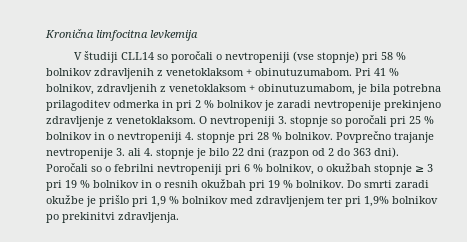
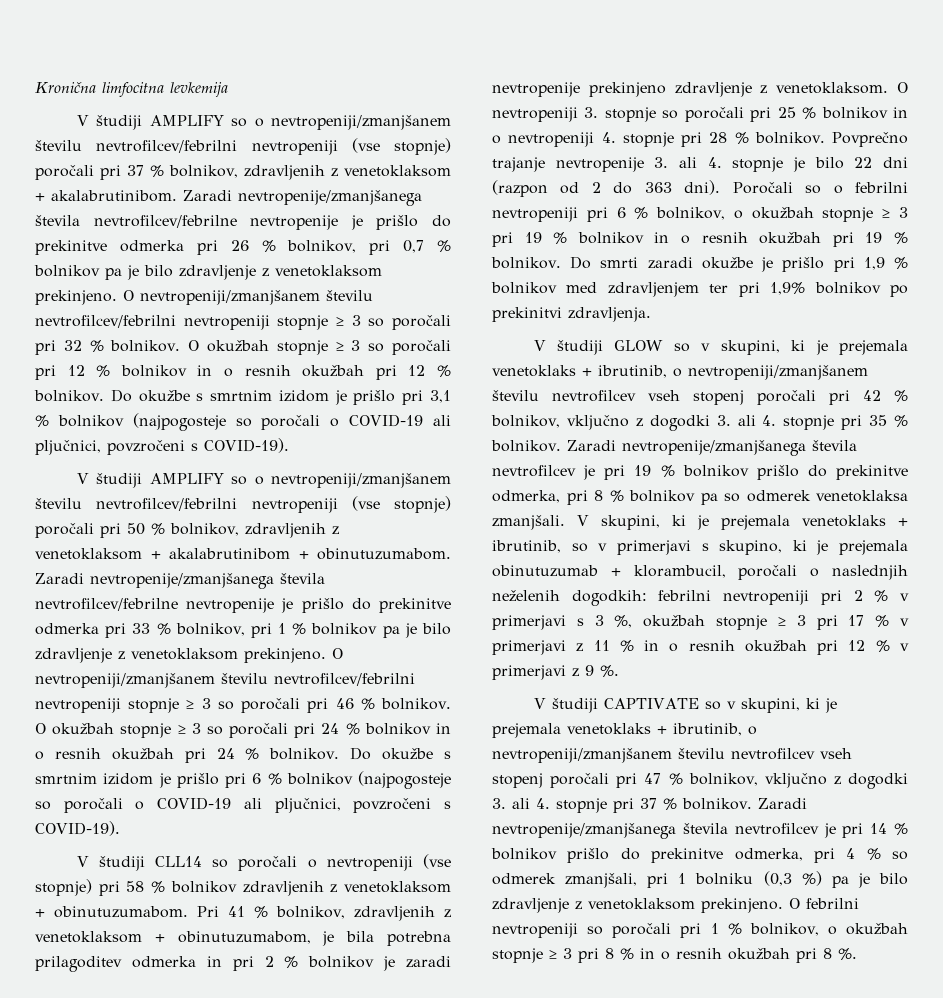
+ V študiji AMPLIFY so o nevtropeniji/zmanjšanem številu nevtrofilcev/febrilni nevtropeniji (vse stopnje) poročali pri 37 % bolnikov, zdravljenih z venetoklaksom + akalabrutinibom. Zaradi nevtropenije/zmanjšanega števila nevtrofilcev/febrilne nevtropenije je prišlo do prekinitve odmerka pri 26 % bolnikov, pri 0,7 % bolnikov pa je bilo zdravljenje z venetoklaksom prekinjeno. O nevtropeniji/zmanjšanem številu nevtrofilcev/febrilni nevtropeniji stopnje ≥ 3 so poročali pri 32 % bolnikov. O okužbah stopnje ≥ 3 so poročali pri 12 % bolnikov in o resnih okužbah pri 12 % bolnikov. Do okužbe s smrtnim izidom je prišlo pri 3,1 % bolnikov (najpogosteje so poročali o COVID-19 ali pljučnici, povzročeni s COVID-19).
+ V študiji AMPLIFY so o nevtropeniji/zmanjšanem številu nevtrofilcev/febrilni nevtropeniji (vse stopnje) poročali pri 50 % bolnikov, zdravljenih z venetoklaksom + akalabrutinibom + obinutuzumabom. Zaradi nevtropenije/zmanjšanega števila nevtrofilcev/febrilne nevtropenije je prišlo do prekinitve odmerka pri 33 % bolnikov, pri 1 % bolnikov pa je bilo zdravljenje z venetoklaksom prekinjeno. O nevtropeniji/zmanjšanem številu nevtrofilcev/febrilni nevtropeniji stopnje ≥ 3 so poročali pri 46 % bolnikov. O okužbah stopnje ≥ 3 so poročali pri 24 % bolnikov in o resnih okužbah pri 24 % bolnikov. Do okužbe s smrtnim izidom je prišlo pri 6 % bolnikov (najpogosteje so poročali o COVID-19 ali pljučnici, povzročeni s COVID-19).
+ V študiji GLOW so v skupini, ki je prejemala venetoklaks + ibrutinib, o nevtropeniji/zmanjšanem številu nevtrofilcev vseh stopenj poročali pri 42 % bolnikov, vključno z dogodki 3. ali 4. stopnje pri 35 % bolnikov. Zaradi nevtropenije/zmanjšanega števila nevtrofilcev je pri 19 % bolnikov prišlo do prekinitve odmerka, pri 8 % bolnikov pa so odmerek venetoklaksa zmanjšali. V skupini, ki je prejemala venetoklaks + ibrutinib, so v primerjavi s skupino, ki je prejemala obinutuzumab + klorambucil, poročali o naslednjih neželenih dogodkih: febrilni nevtropeniji pri 2 % v primerjavi s 3 %, okužbah stopnje ≥ 3 pri 17 % v primerjavi z 11 % in o resnih okužbah pri 12 % v primerjavi z 9 %.
+ V študiji CAPTIVATE so v skupini, ki je prejemala venetoklaks + ibrutinib, o nevtropeniji/zmanjšanem številu nevtrofilcev vseh stopenj poročali pri 47 % bolnikov, vključno z dogodki 3. ali 4. stopnje pri 37 % bolnikov. Zaradi nevtropenije/zmanjšanega števila nevtrofilcev je pri 14 % bolnikov prišlo do prekinitve odmerka, pri 4 % so odmerek zmanjšali, pri 1 bolniku (0,3 %) pa je bilo zdravljenje z venetoklaksom prekinjeno. O febrilni nevtropeniji so poročali pri 1 % bolnikov, o okužbah stopnje ≥ 3 pri 8 % in o resnih okužbah pri 8 %.

